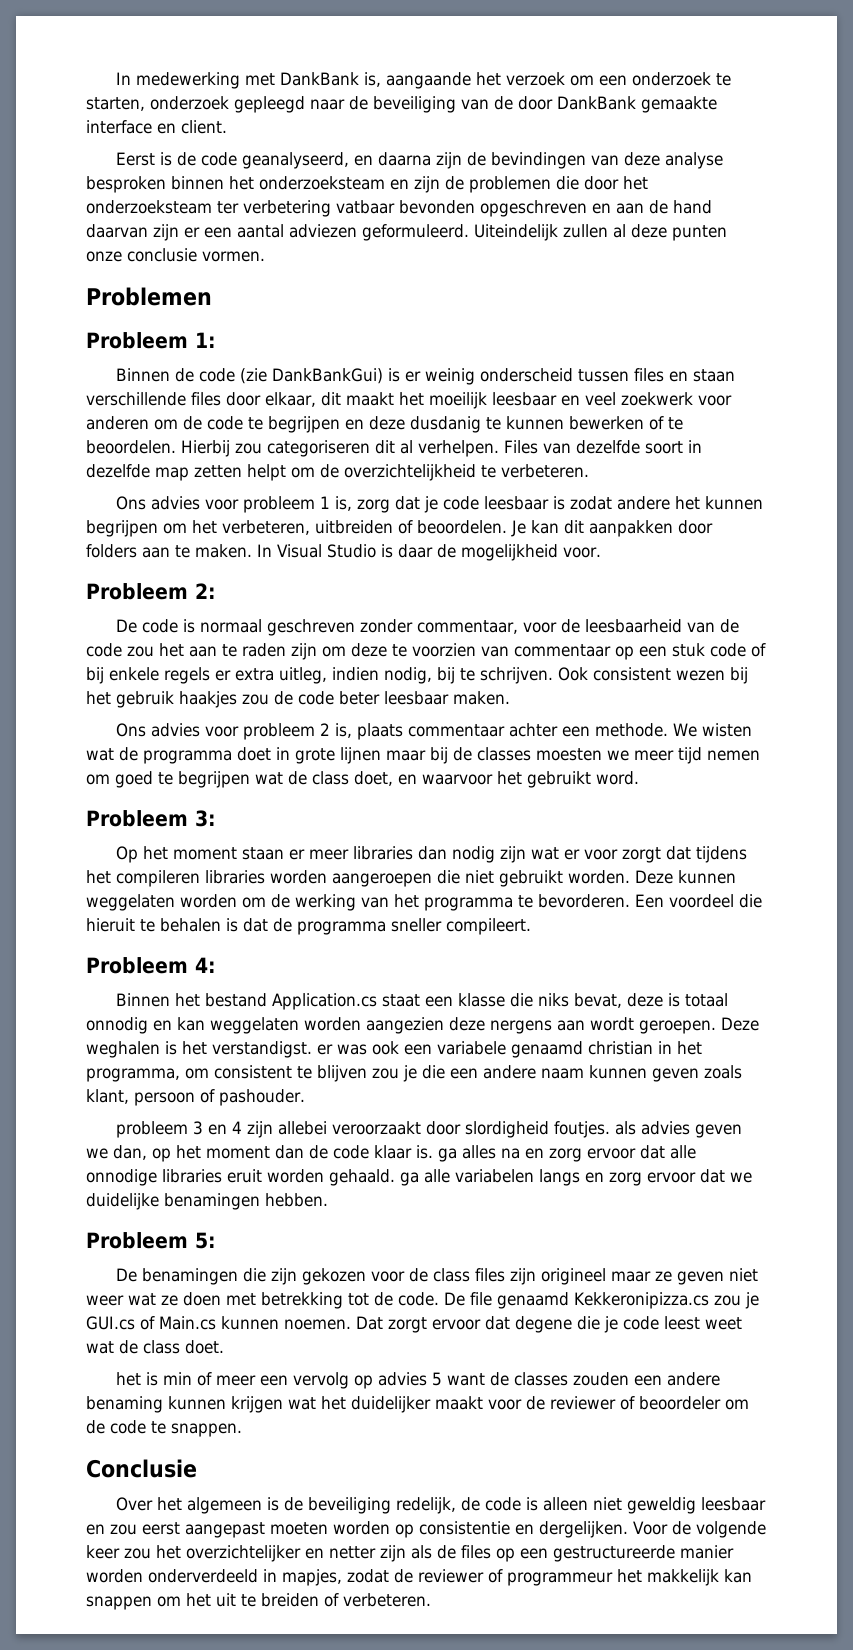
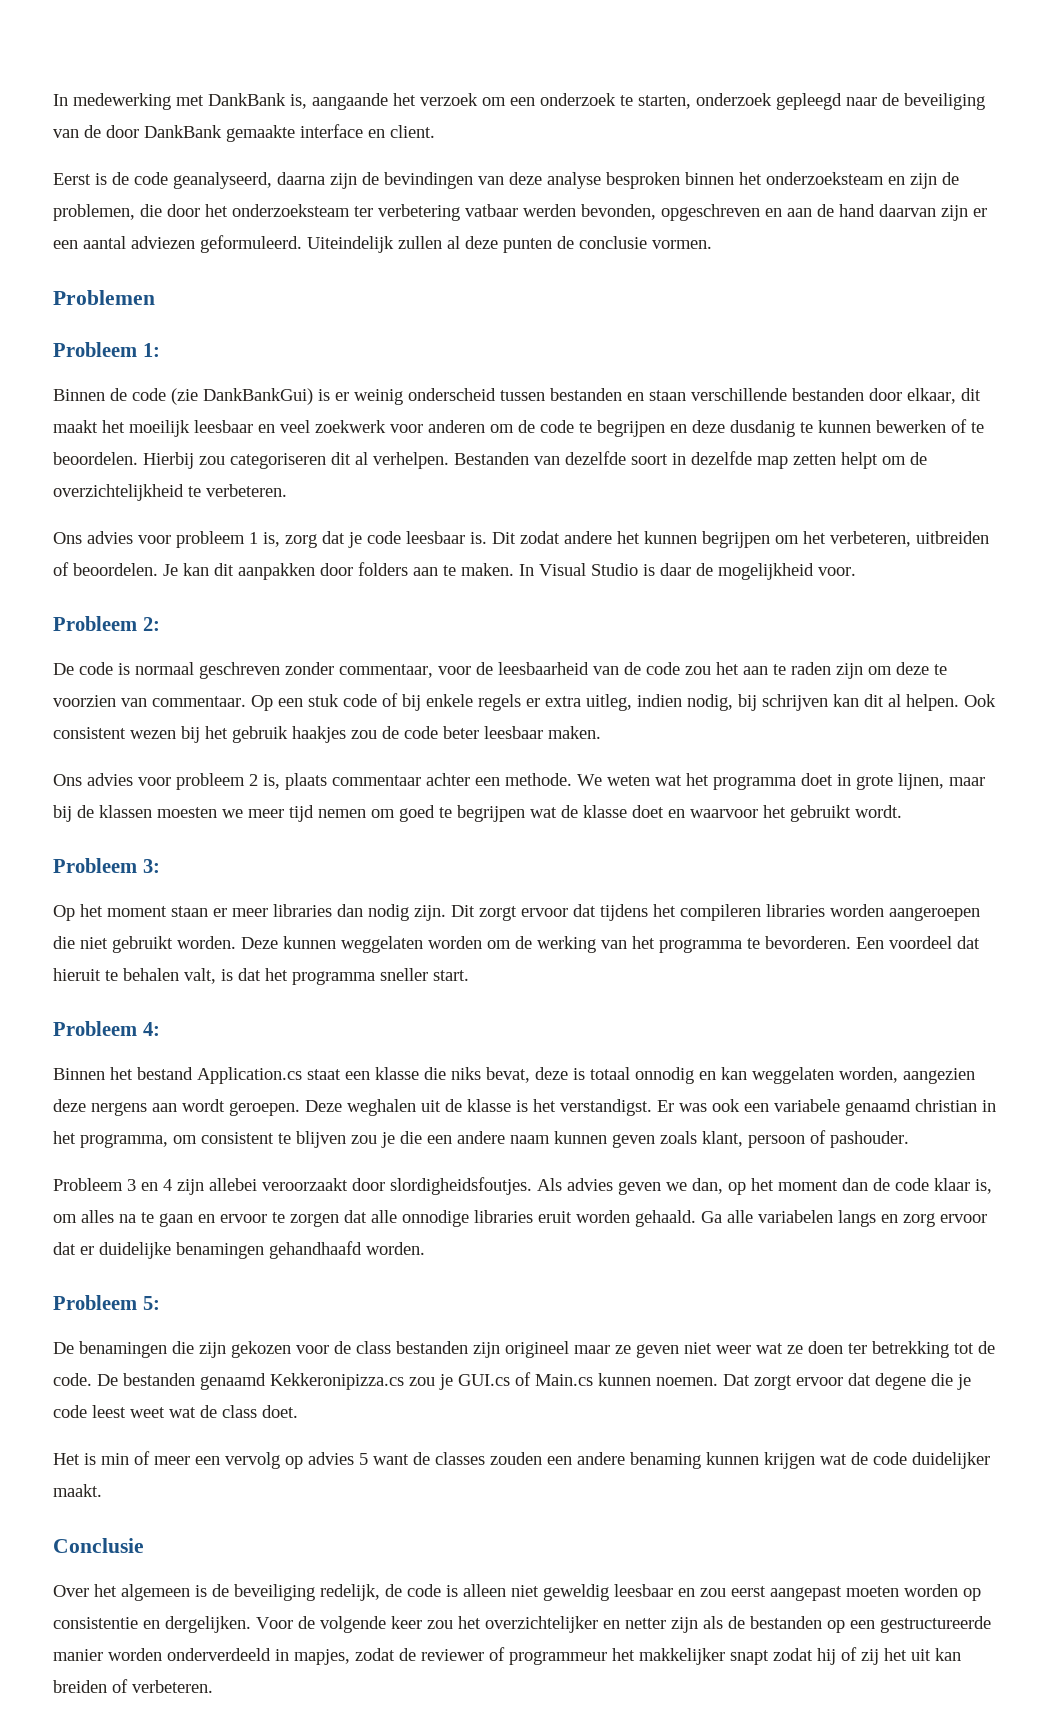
- Eerst is de code geanalyseerd, en daarna zijn de bevindingen van deze analyse besproken binnen het onderzoeksteam en zijn de problemen die door het onderzoeksteam ter verbetering vatbaar bevonden opgeschreven en aan de hand daarvan zijn er een aantal adviezen geformuleerd.
+ Eerst is de code geanalyseerd, daarna zijn de bevindingen van deze analyse besproken binnen het onderzoeksteam en zijn de problemen, die door het onderzoeksteam ter verbetering vatbaar werden bevonden, opgeschreven en aan de hand daarvan zijn er een aantal adviezen geformuleerd.
- Uiteindelijk zullen al deze punten onze conclusie vormen.
+ Uiteindelijk zullen al deze punten de conclusie vormen.
- Binnen de code (zie DankBankGui) is er weinig onderscheid tussen files en staan verschillende files door elkaar, dit maakt het moeilijk leesbaar en veel zoekwerk voor anderen om de code te begrijpen en deze dusdanig te kunnen bewerken of te beoordelen.
+ Binnen de code (zie DankBankGui) is er weinig onderscheid tussen bestanden en staan verschillende bestanden door elkaar, dit maakt het moeilijk leesbaar en veel zoekwerk voor anderen om de code te begrijpen en deze dusdanig te kunnen bewerken of te beoordelen.
- Files van dezelfde soort in dezelfde map zetten helpt om de overzichtelijkheid te verbeteren.
+ Bestanden van dezelfde soort in dezelfde map zetten helpt om de overzichtelijkheid te verbeteren.
- Ons advies voor probleem 1 is, zorg dat je code leesbaar is zodat andere het kunnen begrijpen om het verbeteren, uitbreiden of beoordelen.
+ Ons advies voor probleem 1 is, zorg dat je code leesbaar is. Dit zodat andere het kunnen begrijpen om het verbeteren, uitbreiden of beoordelen.
- De code is normaal geschreven zonder commentaar, voor de leesbaarheid van de code zou het aan te raden zijn om deze te voorzien van commentaar op een stuk code of bij enkele regels er extra uitleg, indien nodig, bij te schrijven.
+ De code is normaal geschreven zonder commentaar, voor de leesbaarheid van de code zou het aan te raden zijn om deze te voorzien van commentaar. Op een stuk code of bij enkele regels er extra uitleg, indien nodig, bij schrijven kan dit al helpen.
- We wisten wat de programma doet in grote lijnen maar bij de classes moesten we meer tijd nemen om goed te begrijpen wat de class doet, en waarvoor het gebruikt word.
+ We weten wat het programma doet in grote lijnen, maar bij de klassen moesten we meer tijd nemen om goed te begrijpen wat de klasse doet en waarvoor het gebruikt wordt.
- Op het moment staan er meer libraries dan nodig zijn wat er voor zorgt dat tijdens het compileren libraries worden aangeroepen die niet gebruikt worden.
+ Op het moment staan er meer libraries dan nodig zijn. Dit zorgt ervoor dat tijdens het compileren libraries worden aangeroepen die niet gebruikt worden.
- Een voordeel die hieruit te behalen is dat de programma sneller compileert.
+ Een voordeel dat hieruit te behalen valt, is dat het programma sneller start.
- Binnen het bestand Application.cs staat een klasse die niks bevat, deze is totaal onnodig en kan weggelaten worden aangezien deze nergens aan wordt geroepen.
+ Binnen het bestand Application.cs staat een klasse die niks bevat, deze is totaal onnodig en kan weggelaten worden, aangezien deze nergens aan wordt geroepen.
- Deze weghalen is het verstandigst. er was ook een variabele genaamd christian in het programma, om consistent te blijven zou je die een andere naam kunnen geven zoals klant, persoon of pashouder.
+ Deze weghalen uit de klasse is het verstandigst. Er was ook een variabele genaamd christian in het programma, om consistent te blijven zou je die een andere naam kunnen geven zoals klant, persoon of pashouder.
- probleem 3 en 4 zijn allebei veroorzaakt door slordigheid foutjes. als advies geven we dan, op het moment dan de code klaar is. ga alles na en zorg ervoor dat alle onnodige libraries eruit worden gehaald. ga alle variabelen langs en zorg ervoor dat we duidelijke benamingen hebben.
+ Probleem 3 en 4 zijn allebei veroorzaakt door slordigheidsfoutjes. Als advies geven we dan, op het moment dan de code klaar is, om alles na te gaan en ervoor te zorgen dat alle onnodige libraries eruit worden gehaald. Ga alle variabelen langs en zorg ervoor dat er duidelijke benamingen gehandhaafd worden.
- De benamingen die zijn gekozen voor de class files zijn origineel maar ze geven niet weer wat ze doen met betrekking tot de code.
+ De benamingen die zijn gekozen voor de class bestanden zijn origineel maar ze geven niet weer wat ze doen ter betrekking tot de code.
- De file genaamd Kekkeronipizza.cs zou je GUI.cs of Main.cs kunnen noemen.
+ De bestanden genaamd Kekkeronipizza.cs zou je GUI.cs of Main.cs kunnen noemen.
- het is min of meer een vervolg op advies 5 want de classes zouden een andere benaming kunnen krijgen wat het duidelijker maakt voor de reviewer of beoordeler om de code te snappen.
+ Het is min of meer een vervolg op advies 5 want de classes zouden een andere benaming kunnen krijgen wat de code duidelijker maakt.
- Voor de volgende keer zou het overzichtelijker en netter zijn als de files op een gestructureerde manier worden onderverdeeld in mapjes, zodat de reviewer of programmeur het makkelijk kan snappen om het uit te breiden of verbeteren.
+ Voor de volgende keer zou het overzichtelijker en netter zijn als de bestanden op een gestructureerde manier worden onderverdeeld in mapjes, zodat de reviewer of programmeur het makkelijker snapt zodat hij of zij het uit kan breiden of verbeteren.

